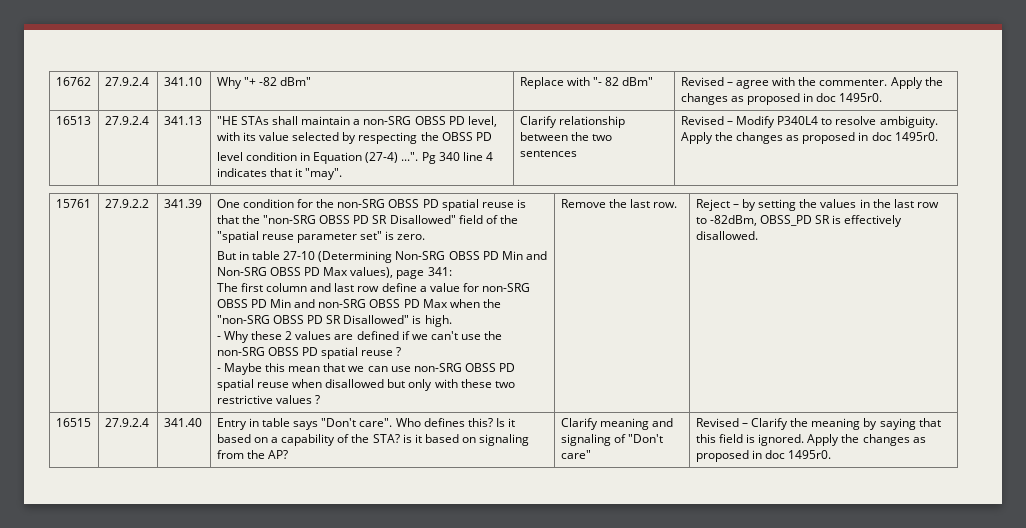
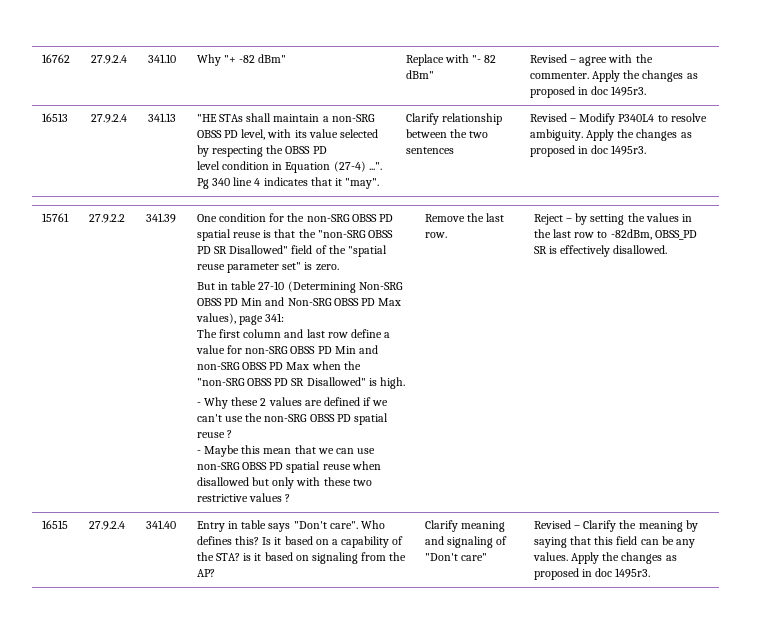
- 16762 | 27.9.2.4 | 341.10 | Why "+ -82 dBm" | Replace with "- 82 dBm" | Revised – agree with the commenter. Apply the changes as proposed in doc 1495r0.
+ 16762 | 27.9.2.4 | 341.10 | Why "+ -82 dBm" | Replace with "- 82 dBm" | Revised – agree with the commenter. Apply the changes as proposed in doc 1495r3.
- Revised – Modify P340L4 to resolve ambiguity. Apply the changes as proposed in doc 1495r0.
+ Revised – Modify P340L4 to resolve ambiguity. Apply the changes as proposed in doc 1495r3.
- Revised – Clarify the meaning by saying that this field is ignored. Apply the changes as proposed in doc 1495r0.
+ Revised – Clarify the meaning by saying that this field can be any values. Apply the changes as proposed in doc 1495r3.

